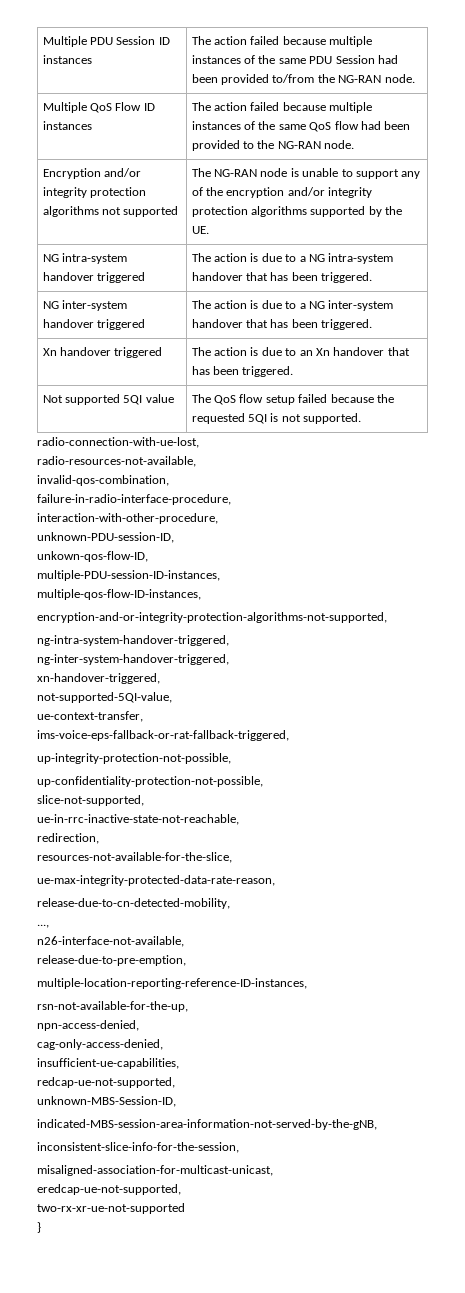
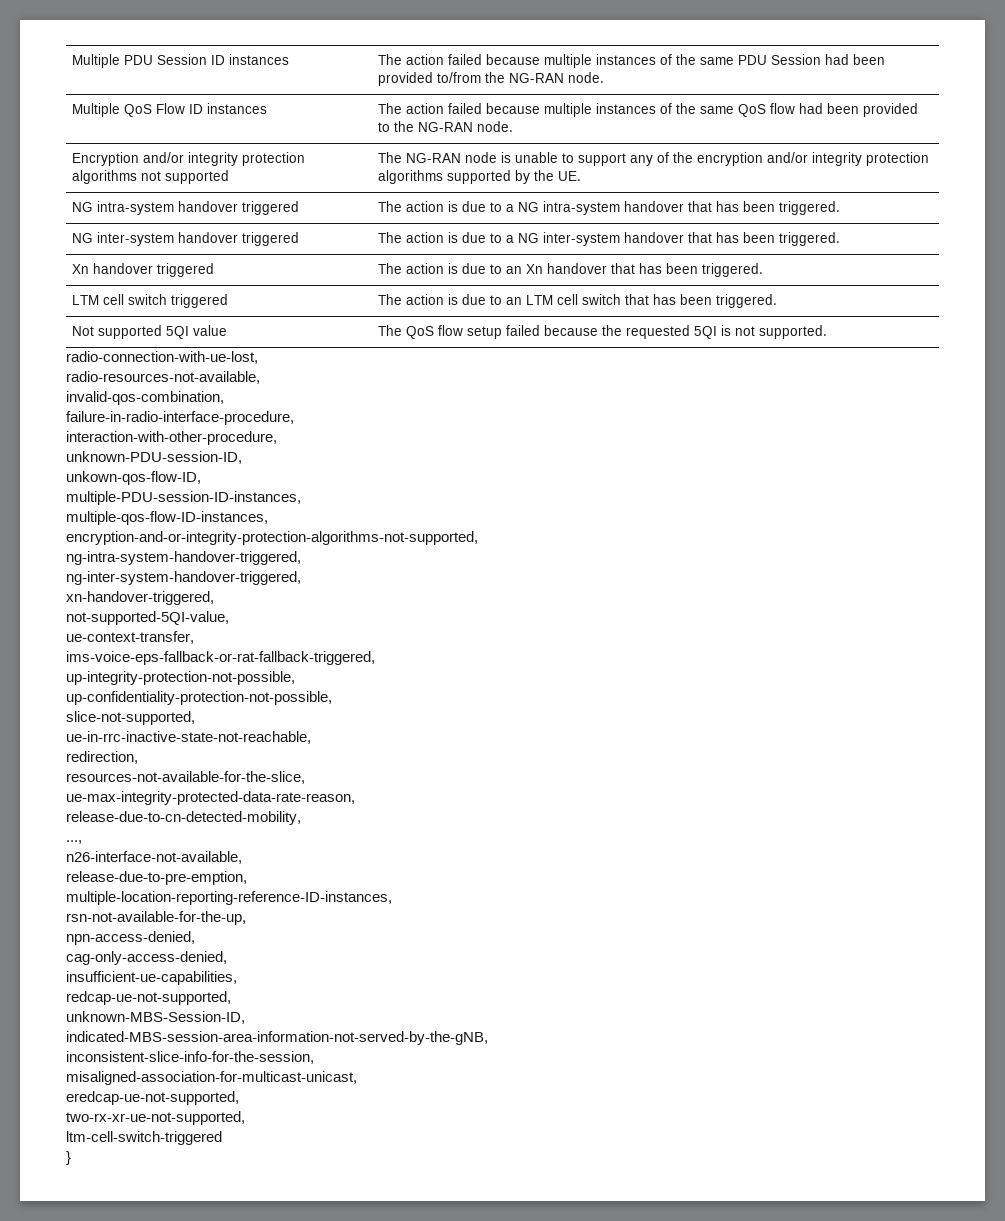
+ LTM cell switch triggered | The action is due to an LTM cell switch that has been triggered.
- two-rx-xr-ue-not-supported
+ two-rx-xr-ue-not-supported,
+ ltm-cell-switch-triggered

